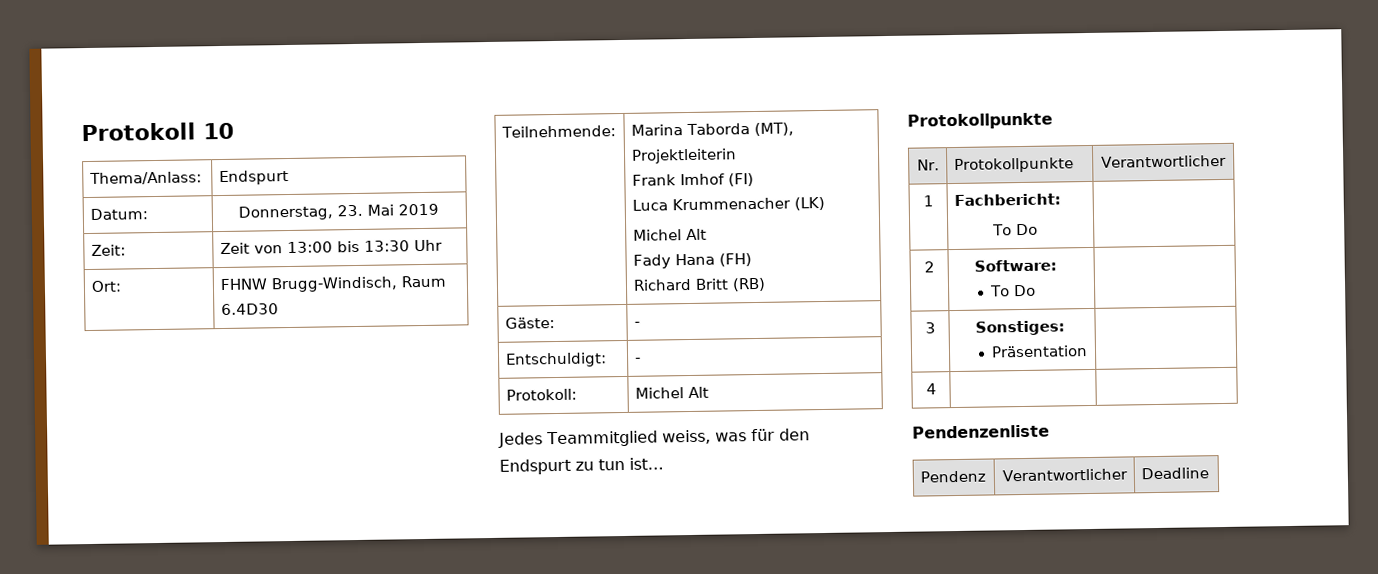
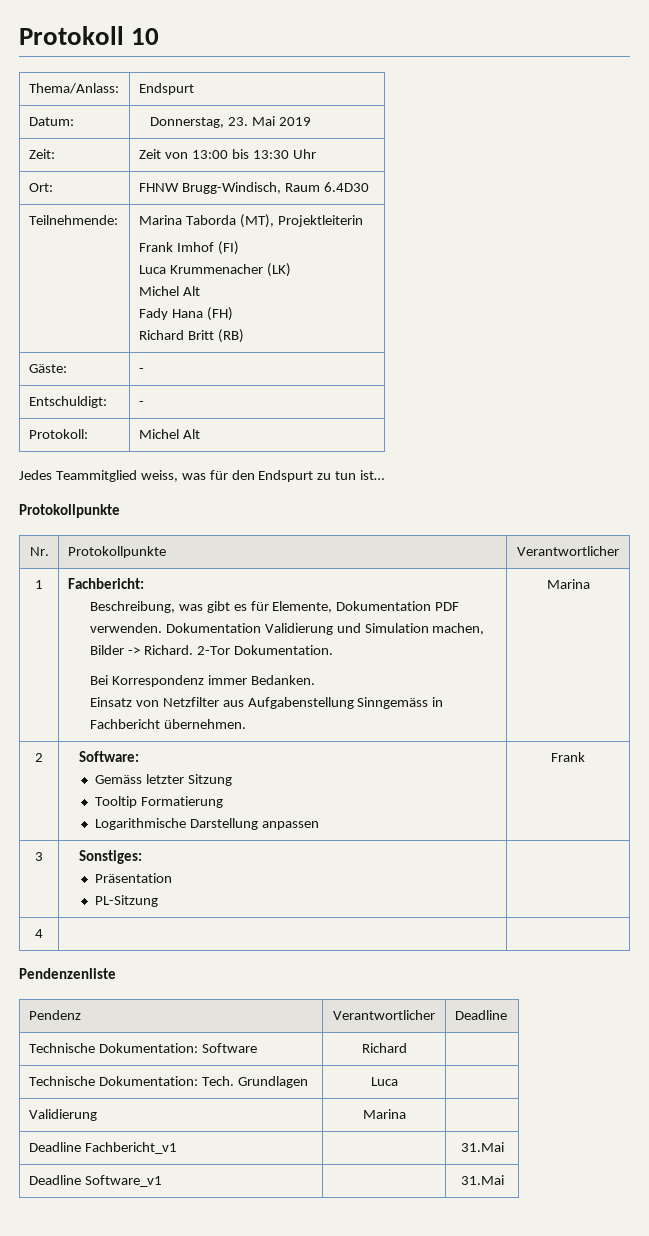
  1 | Fachbericht:
- To Do |
+ Beschreibung, was gibt es für Elemente, Dokumentation PDF verwenden. Dokumentation Validierung und Simulation machen, Bilder -> Richard. 2-Tor Dokumentation.
+ Bei Korrespondenz immer Bedanken.
+ Einsatz von Netzfilter aus Aufgabenstellung Sinngemäss in Fachbericht übernehmen. | Marina
  2 | Software:
- To Do |
+ Gemäss letzter Sitzung
+ Tooltip Formatierung
+ Logarithmische Darstellung anpassen | Frank
  3 | Sonstiges:
- Präsentation |
+ Präsentation
+ PL-Sitzung |
+ Technische Dokumentation: Software | Richard |
+ Technische Dokumentation: Tech. Grundlagen | Luca |
+ Validierung | Marina |
+ Deadline Fachbericht_v1 | | 31.Mai
+ Deadline Software_v1 | | 31.Mai

